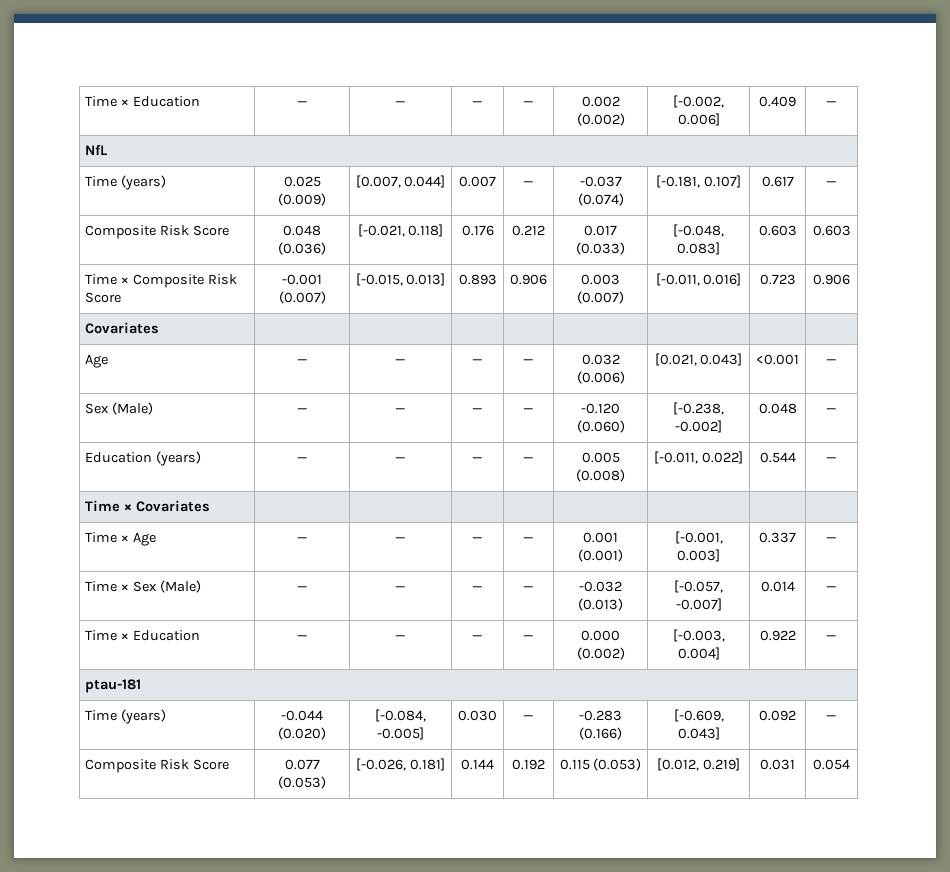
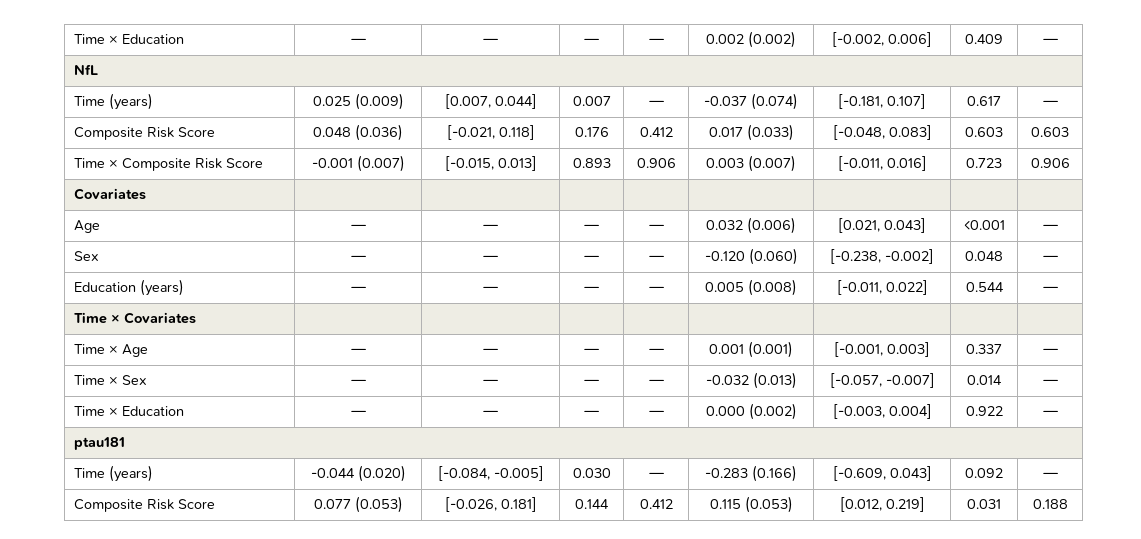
- Composite Risk Score | 0.048 (0.036) | [-0.021, 0.118] | 0.176 | 0.212 | 0.017 (0.033) | [-0.048, 0.083] | 0.603 | 0.603
+ Composite Risk Score | 0.048 (0.036) | [-0.021, 0.118] | 0.176 | 0.412 | 0.017 (0.033) | [-0.048, 0.083] | 0.603 | 0.603
- Sex (Male) | — | — | — | — | -0.120 (0.060) | [-0.238, -0.002] | 0.048 | —
+ Sex | — | — | — | — | -0.120 (0.060) | [-0.238, -0.002] | 0.048 | —
- Time × Sex (Male) | — | — | — | — | -0.032 (0.013) | [-0.057, -0.007] | 0.014 | —
+ Time × Sex | — | — | — | — | -0.032 (0.013) | [-0.057, -0.007] | 0.014 | —
- ptau-181
+ ptau181
- Composite Risk Score | 0.077 (0.053) | [-0.026, 0.181] | 0.144 | 0.192 | 0.115 (0.053) | [0.012, 0.219] | 0.031 | 0.054
+ Composite Risk Score | 0.077 (0.053) | [-0.026, 0.181] | 0.144 | 0.412 | 0.115 (0.053) | [0.012, 0.219] | 0.031 | 0.188

